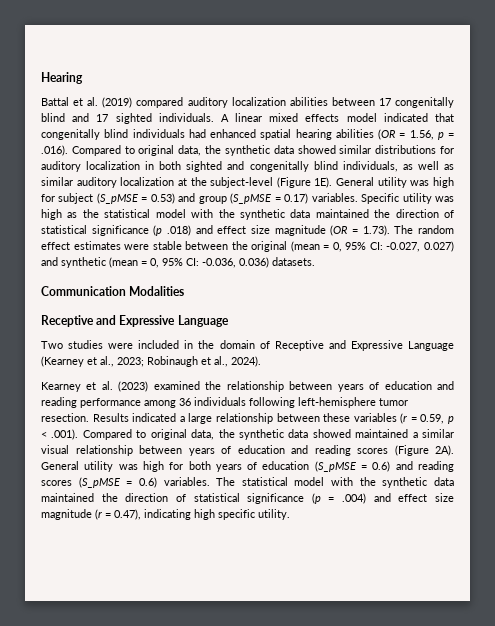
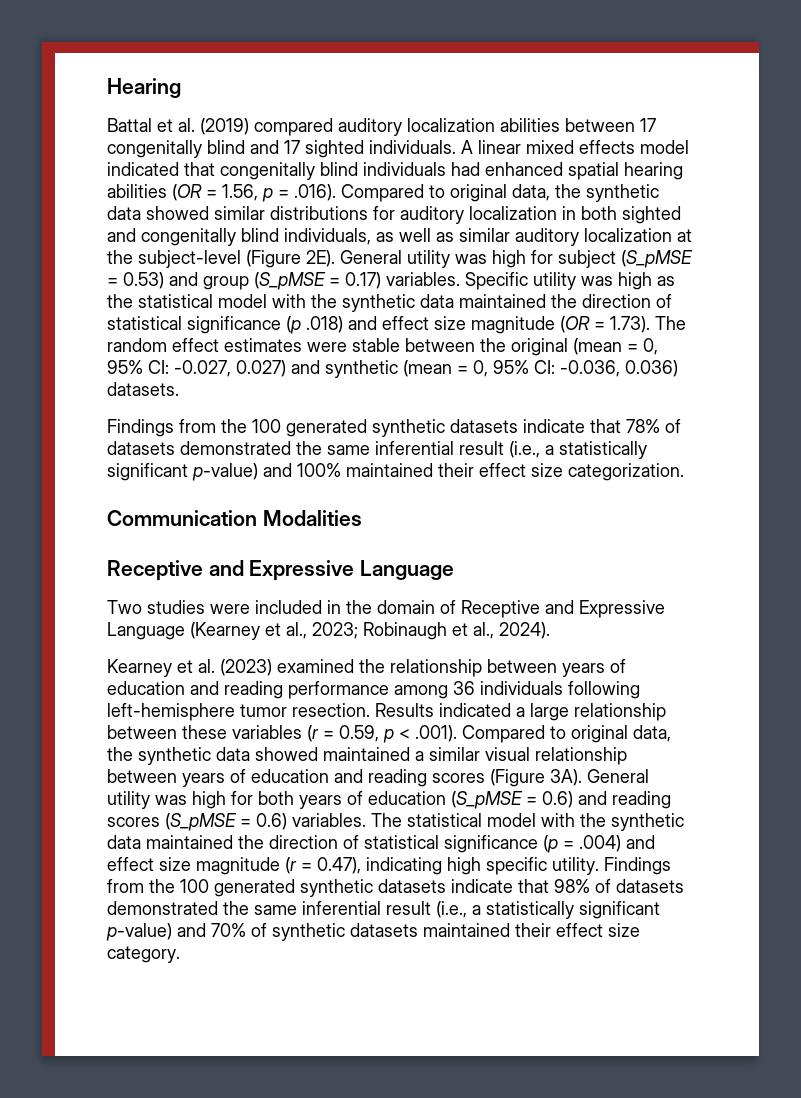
- A linear mixed effects model indicated that congenitally blind individuals had enhanced spatial hearing abilities (OR = 1.56, p = .016). Compared to original data, the synthetic data showed similar distributions for auditory localization in both sighted and congenitally blind individuals, as well as similar auditory localization at the subject-level (Figure 1E).
+ A linear mixed effects model indicated that congenitally blind individuals had enhanced spatial hearing abilities (OR = 1.56, p = .016). Compared to original data, the synthetic data showed similar distributions for auditory localization in both sighted and congenitally blind individuals, as well as similar auditory localization at the subject-level (Figure 2E).
+ Findings from the 100 generated synthetic datasets indicate that 78% of datasets demonstrated the same inferential result (i.e., a statistically significant p-value) and 100% maintained their effect size categorization.
- Results indicated a large relationship between these variables (r = 0.59, p < .001). Compared to original data, the synthetic data showed maintained a similar visual relationship between years of education and reading scores (Figure 2A).
+ Results indicated a large relationship between these variables (r = 0.59, p < .001). Compared to original data, the synthetic data showed maintained a similar visual relationship between years of education and reading scores (Figure 3A).
+ Findings from the 100 generated synthetic datasets indicate that 98% of datasets demonstrated the same inferential result (i.e., a statistically significant p-value) and 70% of synthetic datasets maintained their effect size category.

